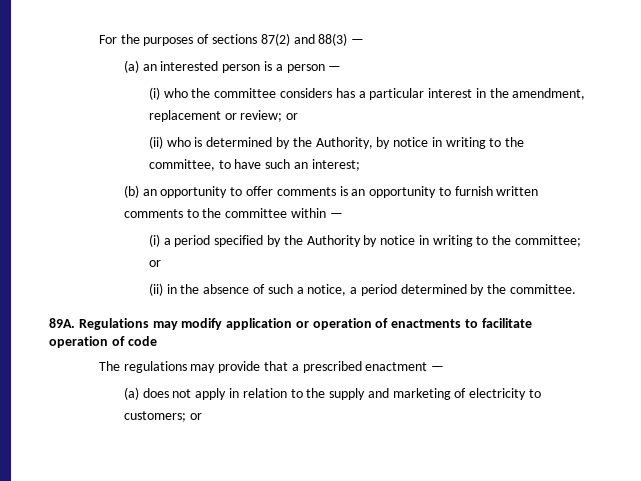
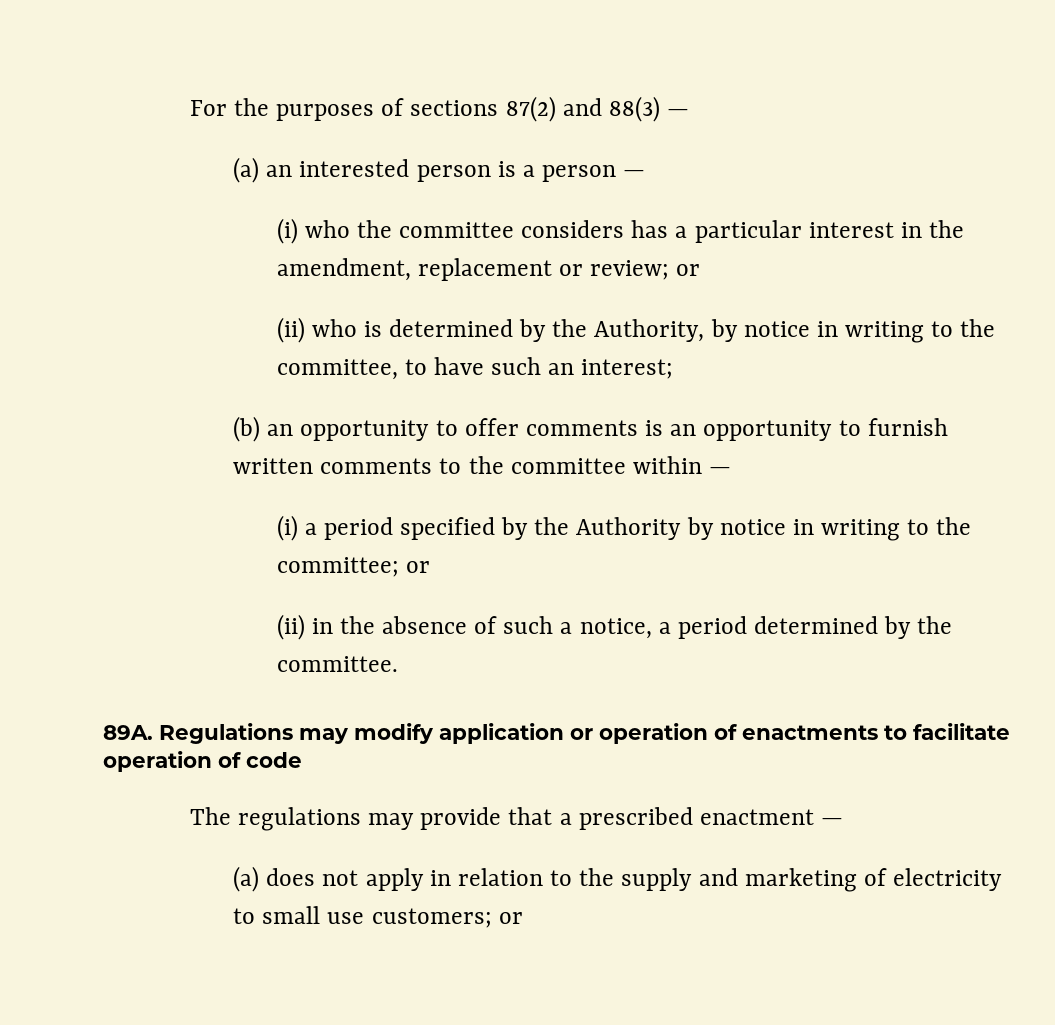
- (a) does not apply in relation to the supply and marketing of electricity to customers; or
+ (a) does not apply in relation to the supply and marketing of electricity to small use customers; or

